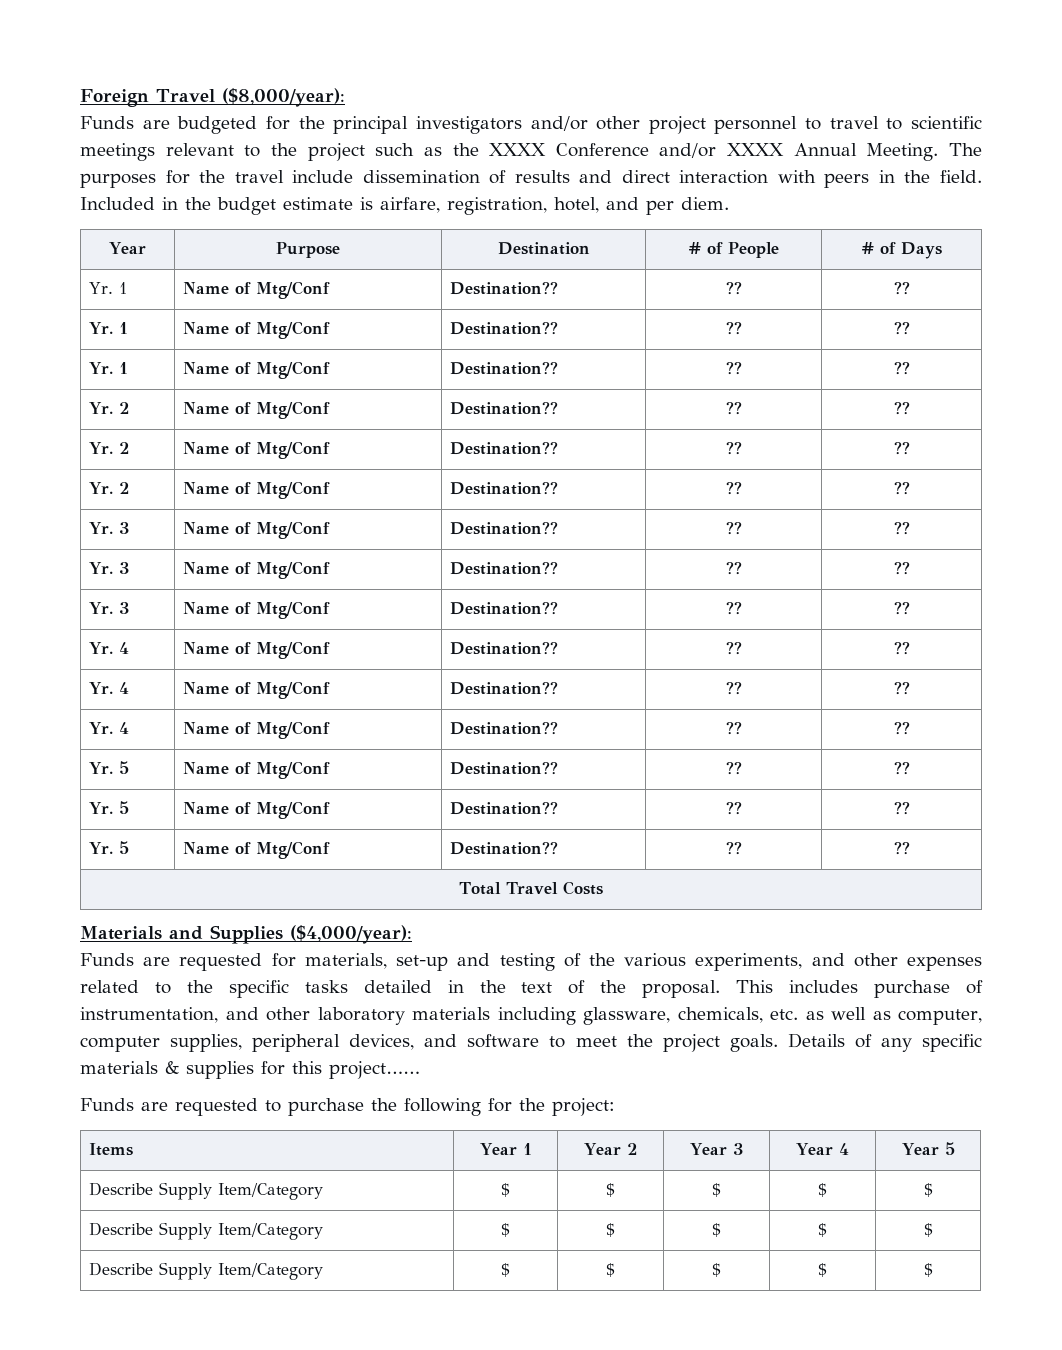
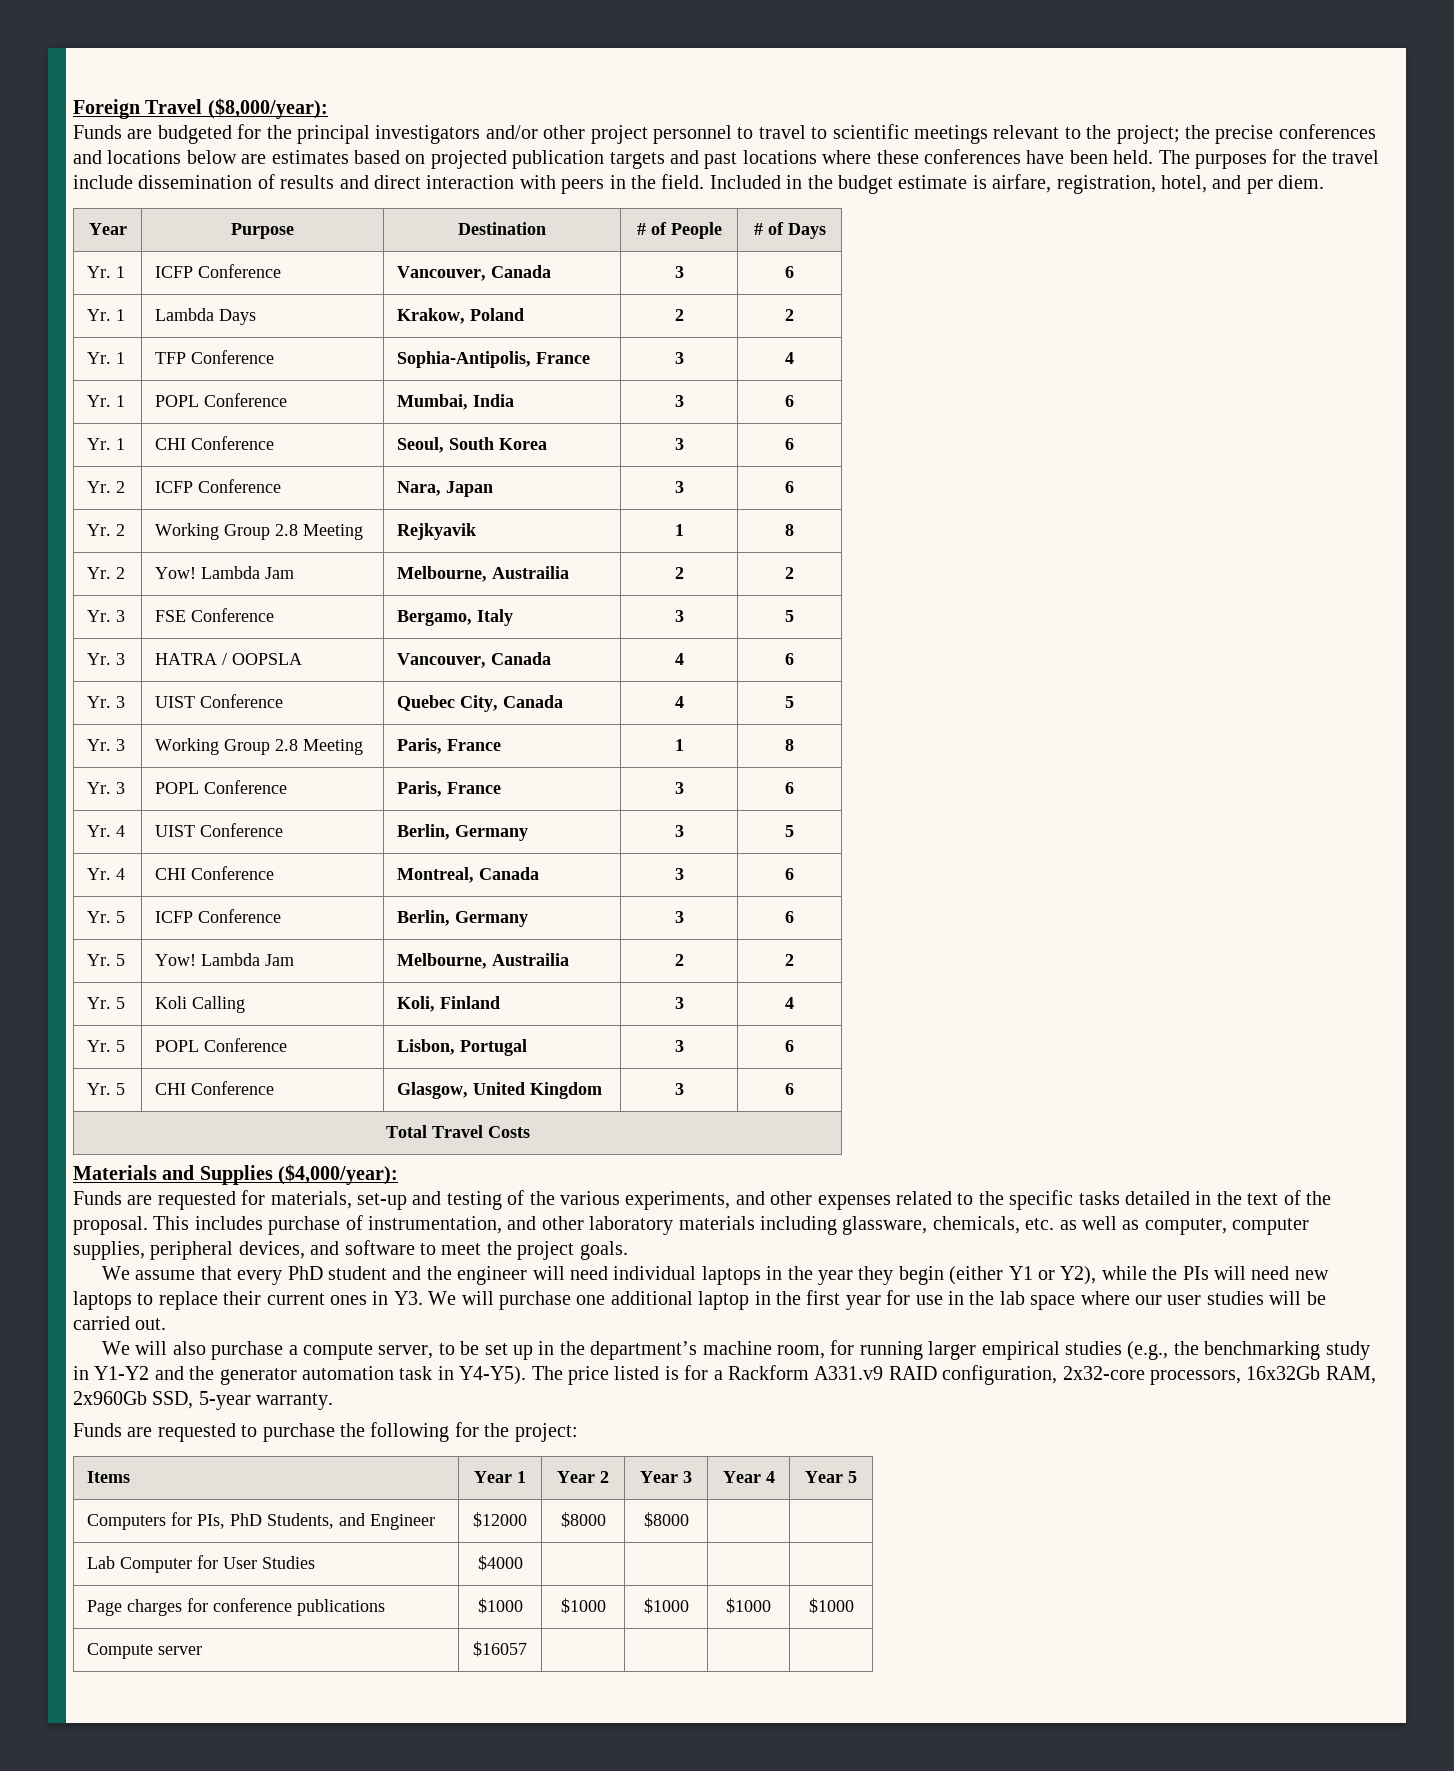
- Funds are budgeted for the principal investigators and/or other project personnel to travel to scientific meetings relevant to the project such as the XXXX Conference and/or XXXX Annual Meeting.
+ Funds are budgeted for the principal investigators and/or other project personnel to travel to scientific meetings relevant to the project; the precise conferences and locations below are estimates based on projected publication targets and past locations where these conferences have been held.
  Year | Purpose | Destination | # of People | # of Days
- Yr. 1 | Name of Mtg/Conf | Destination?? | ?? | ??
- Yr. 1 | Name of Mtg/Conf | Destination?? | ?? | ??
- Yr. 1 | Name of Mtg/Conf | Destination?? | ?? | ??
- Yr. 2 | Name of Mtg/Conf | Destination?? | ?? | ??
- Yr. 2 | Name of Mtg/Conf | Destination?? | ?? | ??
- Yr. 2 | Name of Mtg/Conf | Destination?? | ?? | ??
- Yr. 3 | Name of Mtg/Conf | Destination?? | ?? | ??
- Yr. 3 | Name of Mtg/Conf | Destination?? | ?? | ??
- Yr. 3 | Name of Mtg/Conf | Destination?? | ?? | ??
- Yr. 4 | Name of Mtg/Conf | Destination?? | ?? | ??
- Yr. 4 | Name of Mtg/Conf | Destination?? | ?? | ??
- Yr. 4 | Name of Mtg/Conf | Destination?? | ?? | ??
- Yr. 5 | Name of Mtg/Conf | Destination?? | ?? | ??
- Yr. 5 | Name of Mtg/Conf | Destination?? | ?? | ??
- Yr. 5 | Name of Mtg/Conf | Destination?? | ?? | ??
+ Yr. 1 | ICFP Conference | Vancouver, Canada | 3 | 6
+ Yr. 1 | Lambda Days | Krakow, Poland | 2 | 2
+ Yr. 1 | TFP Conference | Sophia-Antipolis, France | 3 | 4
+ Yr. 1 | POPL Conference | Mumbai, India | 3 | 6
+ Yr. 1 | CHI Conference | Seoul, South Korea | 3 | 6
+ Yr. 2 | ICFP Conference | Nara, Japan | 3 | 6
+ Yr. 2 | Working Group 2.8 Meeting | Rejkyavik | 1 | 8
+ Yr. 2 | Yow! Lambda Jam | Melbourne, Austrailia | 2 | 2
+ Yr. 3 | FSE Conference | Bergamo, Italy | 3 | 5
+ Yr. 3 | HATRA / OOPSLA | Vancouver, Canada | 4 | 6
+ Yr. 3 | UIST Conference | Quebec City, Canada | 4 | 5
+ Yr. 3 | Working Group 2.8 Meeting | Paris, France | 1 | 8
+ Yr. 3 | POPL Conference | Paris, France | 3 | 6
+ Yr. 4 | UIST Conference | Berlin, Germany | 3 | 5
+ Yr. 4 | CHI Conference | Montreal, Canada | 3 | 6
+ Yr. 5 | ICFP Conference | Berlin, Germany | 3 | 6
+ Yr. 5 | Yow! Lambda Jam | Melbourne, Austrailia | 2 | 2
+ Yr. 5 | Koli Calling | Koli, Finland | 3 | 4
+ Yr. 5 | POPL Conference | Lisbon, Portugal | 3 | 6
+ Yr. 5 | CHI Conference | Glasgow, United Kingdom | 3 | 6
- This includes purchase of instrumentation, and other laboratory materials including glassware, chemicals, etc. as well as computer, computer supplies, peripheral devices, and software to meet the project goals. Details of any specific materials & supplies for this project……
+ This includes purchase of instrumentation, and other laboratory materials including glassware, chemicals, etc. as well as computer, computer supplies, peripheral devices, and software to meet the project goals.
+ We assume that every PhD student and the engineer will need individual laptops in the year they begin (either Y1 or Y2), while the PIs will need new laptops to replace their current ones in Y3. We will purchase one additional laptop in the first year for use in the lab space where our user studies will be carried out.
+ We will also purchase a compute server, to be set up in the department’s machine room, for running larger empirical studies (e.g., the benchmarking study in Y1-Y2 and the generator automation task in Y4-Y5). The price listed is for a Rackform A331.v9 RAID configuration, 2x32-core processors, 16x32Gb RAM, 2x960Gb SSD, 5-year warranty.
  Items | Year 1 | Year 2 | Year 3 | Year 4 | Year 5
- Describe Supply Item/Category | $ | $ | $ | $ | $
- Describe Supply Item/Category | $ | $ | $ | $ | $
- Describe Supply Item/Category | $ | $ | $ | $ | $
+ Computers for PIs, PhD Students, and Engineer | $12000 | $8000 | $8000 | |
+ Lab Computer for User Studies | $4000 | | | |
+ Page charges for conference publications | $1000 | $1000 | $1000 | $1000 | $1000
+ Compute server | $16057 | | | |

